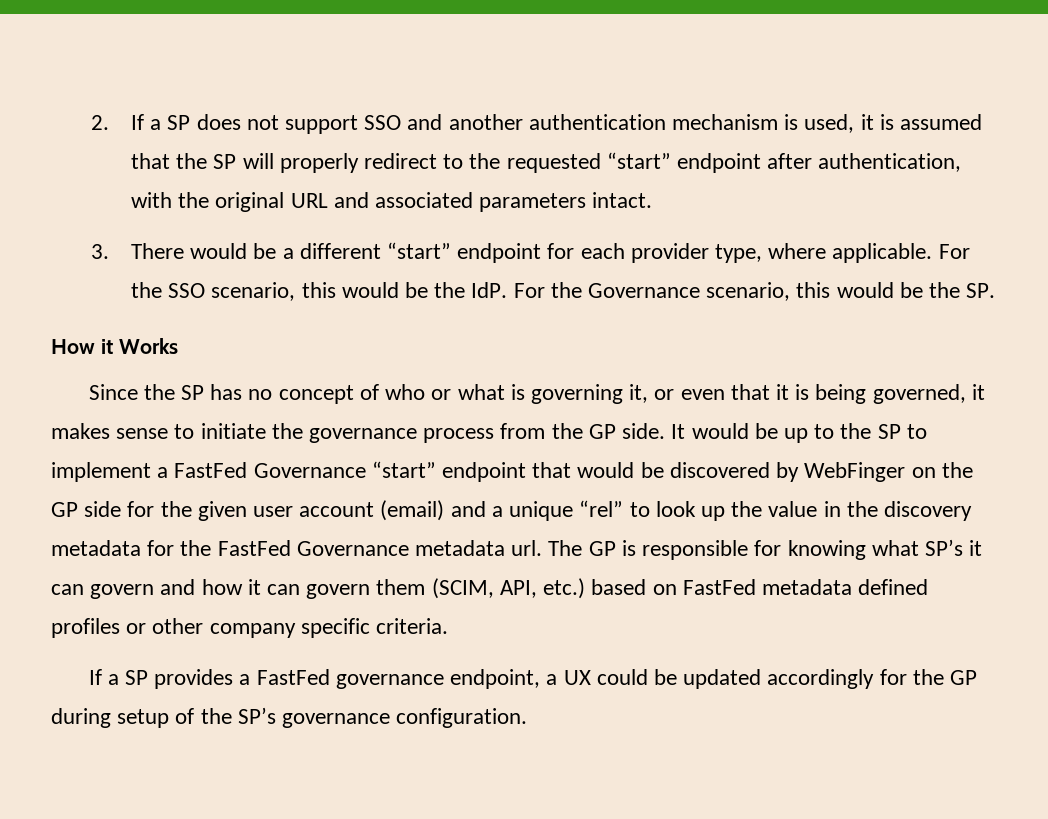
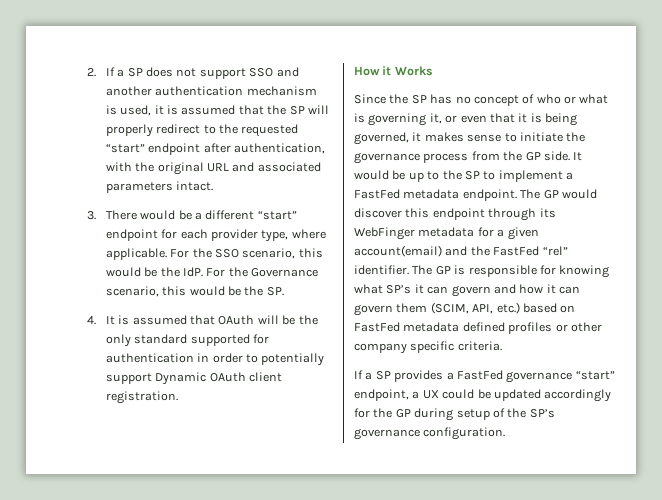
+ 4. It is assumed that OAuth will be the only standard supported for authentication in order to potentially support Dynamic OAuth client registration.
- It would be up to the SP to implement a FastFed Governance “start” endpoint that would be discovered by WebFinger on the GP side for the given user account (email) and a unique “rel” to look up the value in the discovery metadata for the FastFed Governance metadata url.
+ It would be up to the SP to implement a FastFed metadata endpoint. The GP would discover this endpoint through its WebFinger metadata for a given account(email) and the FastFed “rel” identifier.
- If a SP provides a FastFed governance endpoint, a UX could be updated accordingly for the GP during setup of the SP’s governance configuration.
+ If a SP provides a FastFed governance “start” endpoint, a UX could be updated accordingly for the GP during setup of the SP’s governance configuration.

